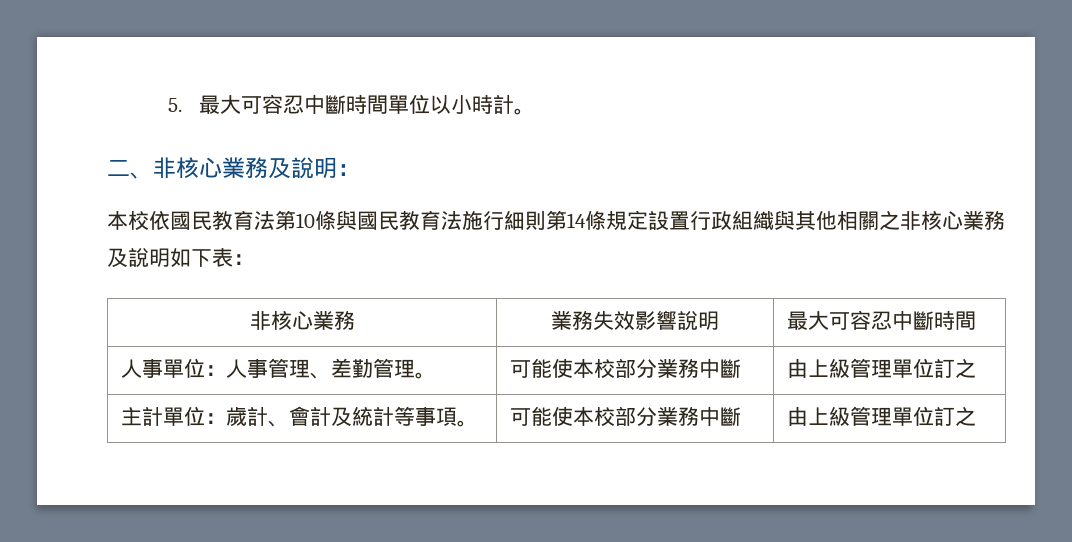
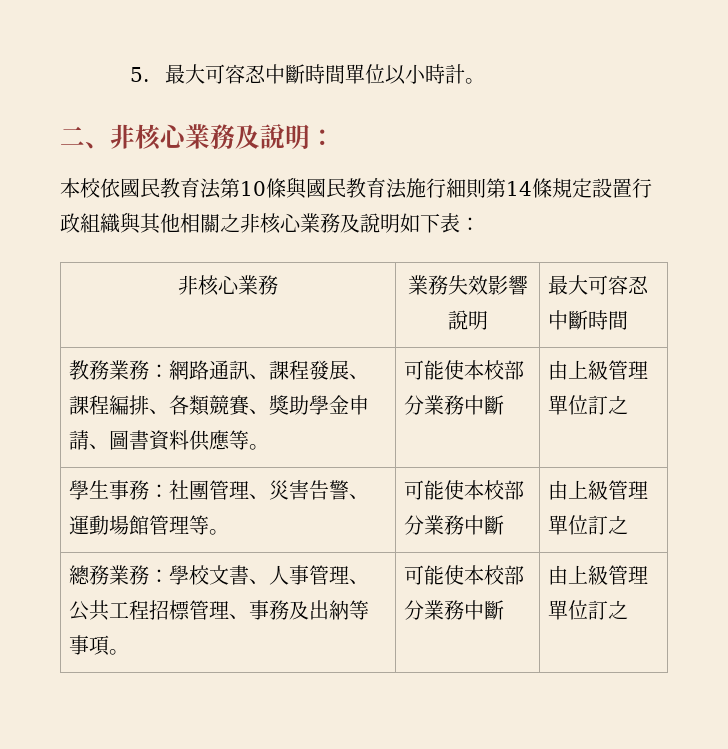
- 人事單位：人事管理、差勤管理。 | 可能使本校部分業務中斷 | 由上級管理單位訂之
+ 教務業務：網路通訊、課程發展、課程編排、各類競賽、獎助學金申請、圖書資料供應等。 | 可能使本校部分業務中斷 | 由上級管理單位訂之
- 主計單位：歲計、會計及統計等事項。 | 可能使本校部分業務中斷 | 由上級管理單位訂之
+ 學生事務：社團管理、災害告警、運動場館管理等。 | 可能使本校部分業務中斷 | 由上級管理單位訂之
+ 總務業務：學校文書、人事管理、公共工程招標管理、事務及出納等事項。 | 可能使本校部分業務中斷 | 由上級管理單位訂之

